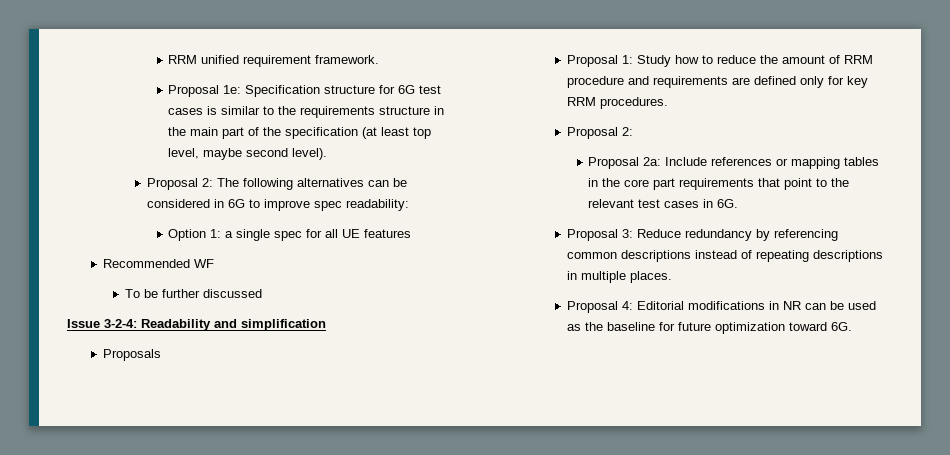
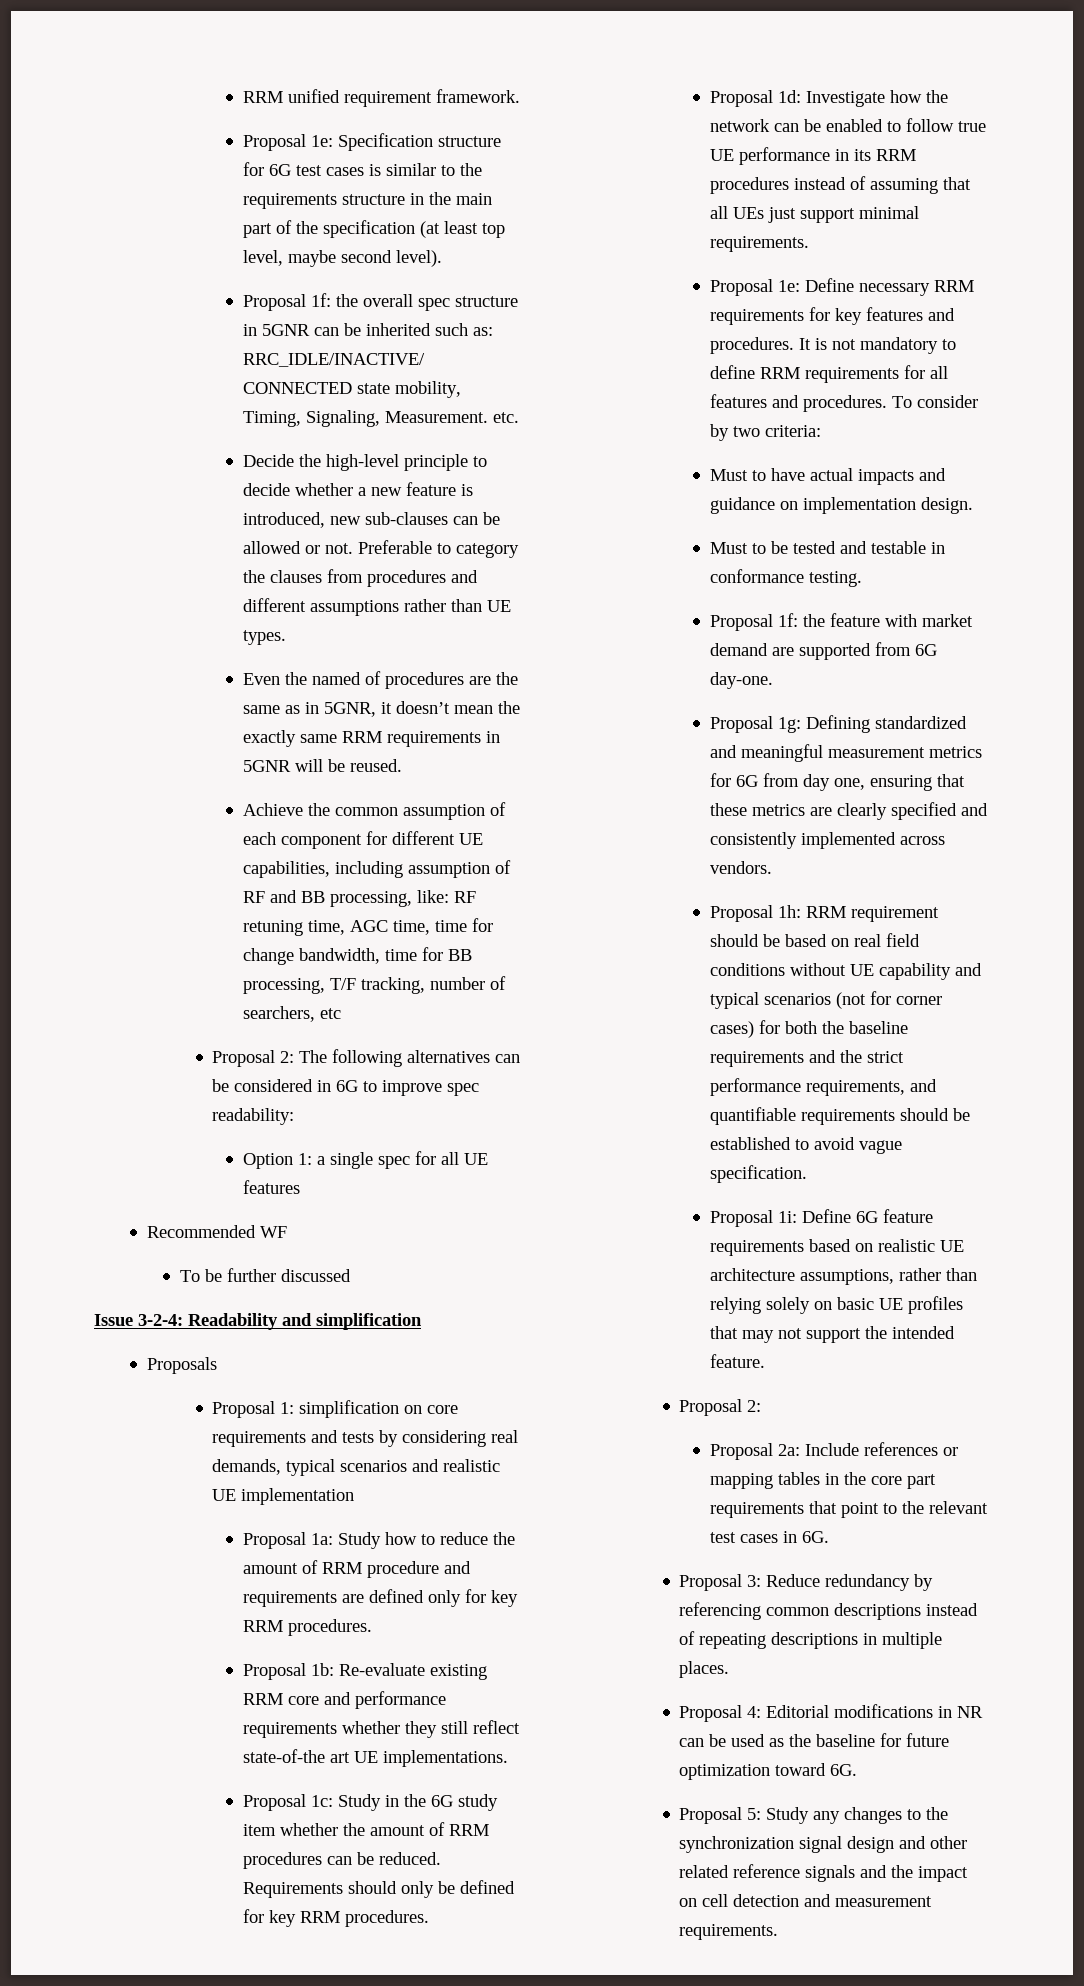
+ Proposal 1f: the overall spec structure in 5GNR can be inherited such as: RRC_IDLE/INACTIVE/ CONNECTED state mobility, Timing, Signaling, Measurement. etc.
+ Decide the high-level principle to decide whether a new feature is introduced, new sub-clauses can be allowed or not. Preferable to category the clauses from procedures and different assumptions rather than UE types.
+ Even the named of procedures are the same as in 5GNR, it doesn’t mean the exactly same RRM requirements in 5GNR will be reused.
+ Achieve the common assumption of each component for different UE capabilities, including assumption of RF and BB processing, like: RF retuning time, AGC time, time for change bandwidth, time for BB processing, T/F tracking, number of searchers, etc
- Proposal 1: Study how to reduce the amount of RRM procedure and requirements are defined only for key RRM procedures.
+ Proposal 1: simplification on core requirements and tests by considering real demands, typical scenarios and realistic UE implementation
+ Proposal 1a: Study how to reduce the amount of RRM procedure and requirements are defined only for key RRM procedures.
+ Proposal 1b: Re-evaluate existing RRM core and performance requirements whether they still reflect state-of-the art UE implementations.
+ Proposal 1c: Study in the 6G study item whether the amount of RRM procedures can be reduced. Requirements should only be defined for key RRM procedures.
+ Proposal 1d: Investigate how the network can be enabled to follow true UE performance in its RRM procedures instead of assuming that all UEs just support minimal requirements.
+ Proposal 1e: Define necessary RRM requirements for key features and procedures. It is not mandatory to define RRM requirements for all features and procedures. To consider by two criteria:
+ Must to have actual impacts and guidance on implementation design.
+ Must to be tested and testable in conformance testing.
+ Proposal 1f: the feature with market demand are supported from 6G day-one.
+ Proposal 1g: Defining standardized and meaningful measurement metrics for 6G from day one, ensuring that these metrics are clearly specified and consistently implemented across vendors.
+ Proposal 1h: RRM requirement should be based on real field conditions without UE capability and typical scenarios (not for corner cases) for both the baseline requirements and the strict performance requirements, and quantifiable requirements should be established to avoid vague specification.
+ Proposal 1i: Define 6G feature requirements based on realistic UE architecture assumptions, rather than relying solely on basic UE profiles that may not support the intended feature.
+ Proposal 5: Study any changes to the synchronization signal design and other related reference signals and the impact on cell detection and measurement requirements.

